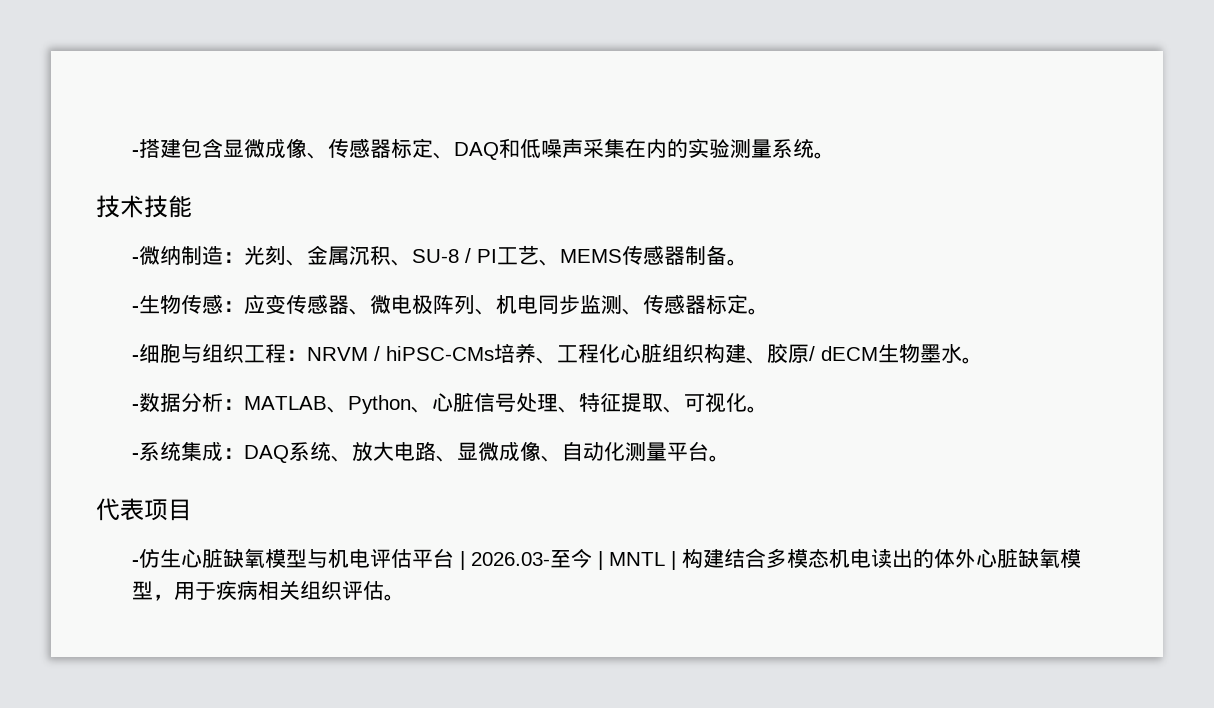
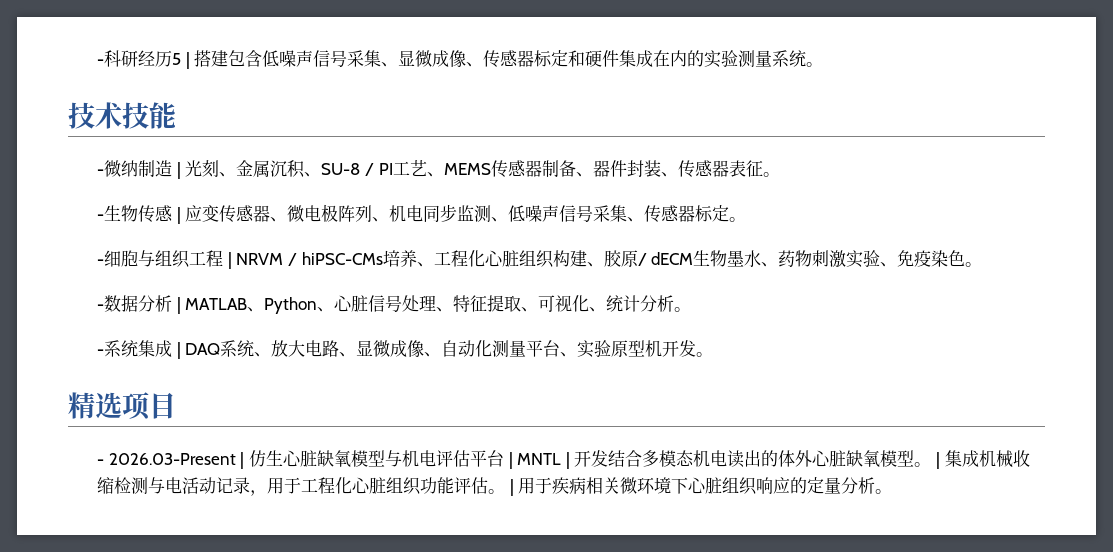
- -搭建包含显微成像、传感器标定、DAQ和低噪声采集在内的实验测量系统。
+ -科研经历5 | 搭建包含低噪声信号采集、显微成像、传感器标定和硬件集成在内的实验测量系统。
- -微纳制造：光刻、金属沉积、SU-8 / PI工艺、MEMS传感器制备。
+ -微纳制造 | 光刻、金属沉积、SU-8 / PI工艺、MEMS传感器制备、器件封装、传感器表征。
- -生物传感：应变传感器、微电极阵列、机电同步监测、传感器标定。
+ -生物传感 | 应变传感器、微电极阵列、机电同步监测、低噪声信号采集、传感器标定。
- -细胞与组织工程：NRVM / hiPSC-CMs培养、工程化心脏组织构建、胶原/ dECM生物墨水。
+ -细胞与组织工程 | NRVM / hiPSC-CMs培养、工程化心脏组织构建、胶原/ dECM生物墨水、药物刺激实验、免疫染色。
- -数据分析：MATLAB、Python、心脏信号处理、特征提取、可视化。
+ -数据分析 | MATLAB、Python、心脏信号处理、特征提取、可视化、统计分析。
- -系统集成：DAQ系统、放大电路、显微成像、自动化测量平台。
- 代表项目
+ -系统集成 | DAQ系统、放大电路、显微成像、自动化测量平台、实验原型机开发。
+ 精选项目
- -仿生心脏缺氧模型与机电评估平台 | 2026.03-至今 | MNTL | 构建结合多模态机电读出的体外心脏缺氧模型，用于疾病相关组织评估。
+ - 2026.03-Present | 仿生心脏缺氧模型与机电评估平台 | MNTL | 开发结合多模态机电读出的体外心脏缺氧模型。 | 集成机械收缩检测与电活动记录，用于工程化心脏组织功能评估。 | 用于疾病相关微环境下心脏组织响应的定量分析。

